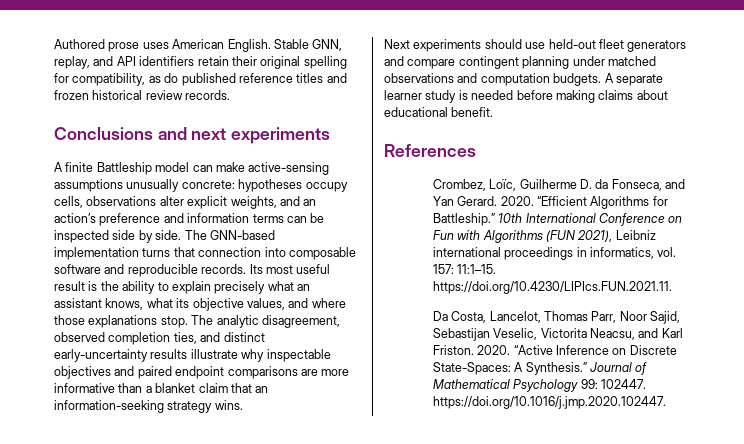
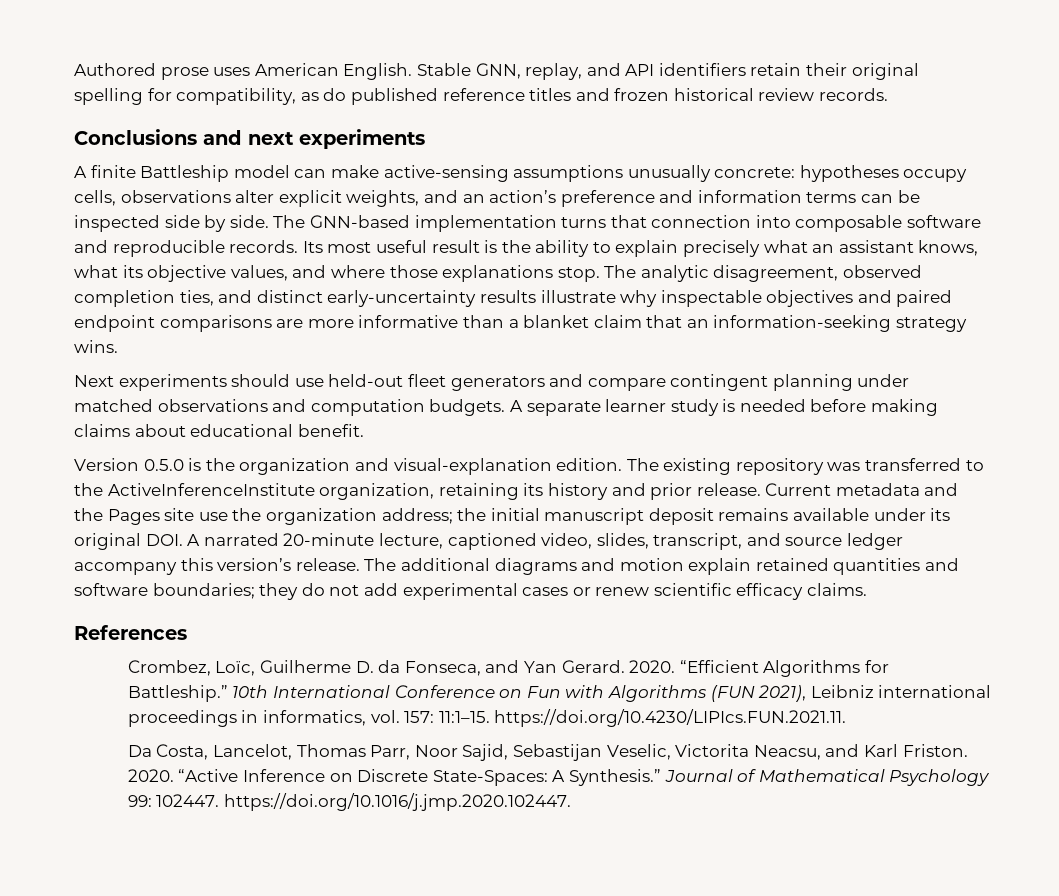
+ Version 0.5.0 is the organization and visual-explanation edition. The existing repository was transferred to the ActiveInferenceInstitute organization, retaining its history and prior release. Current metadata and the Pages site use the organization address; the initial manuscript deposit remains available under its original DOI. A narrated 20-minute lecture, captioned video, slides, transcript, and source ledger accompany this version’s release. The additional diagrams and motion explain retained quantities and software boundaries; they do not add experimental cases or renew scientific efficacy claims.

